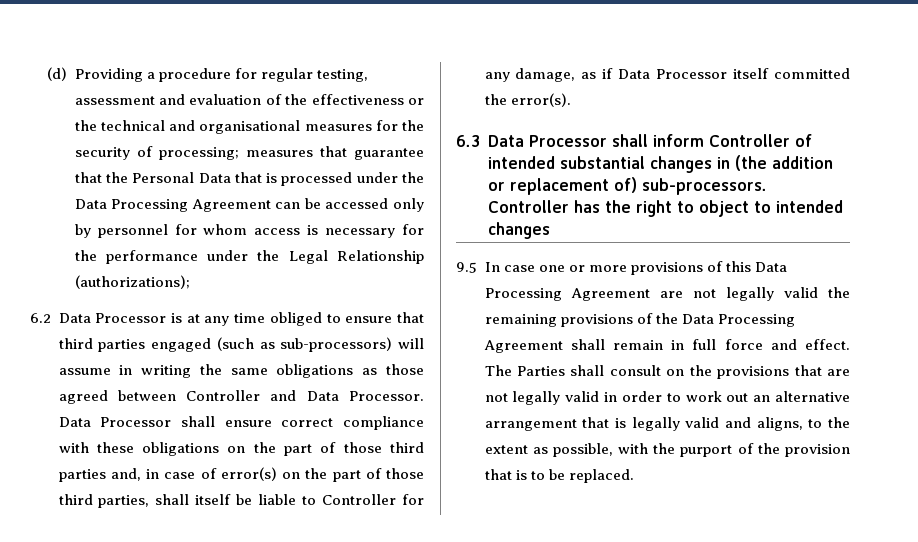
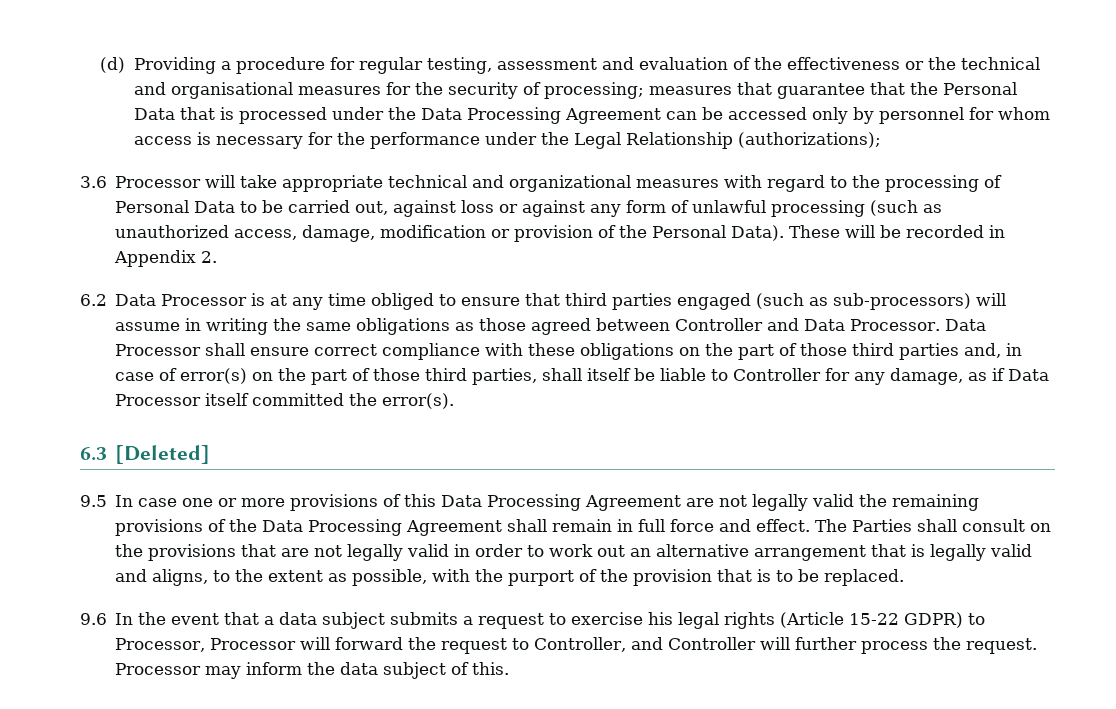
+ 3.6 Processor will take appropriate technical and organizational measures with regard to the processing of Personal Data to be carried out, against loss or against any form of unlawful processing (such as unauthorized access, damage, modification or provision of the Personal Data). These will be recorded in Appendix 2.
- 6.3 Data Processor shall inform Controller of intended substantial changes in (the addition or replacement of) sub-processors. Controller has the right to object to intended changes
+ 6.3 [Deleted]
+ 9.6 In the event that a data subject submits a request to exercise his legal rights (Article 15-22 GDPR) to Processor, Processor will forward the request to Controller, and Controller will further process the request. Processor may inform the data subject of this.

